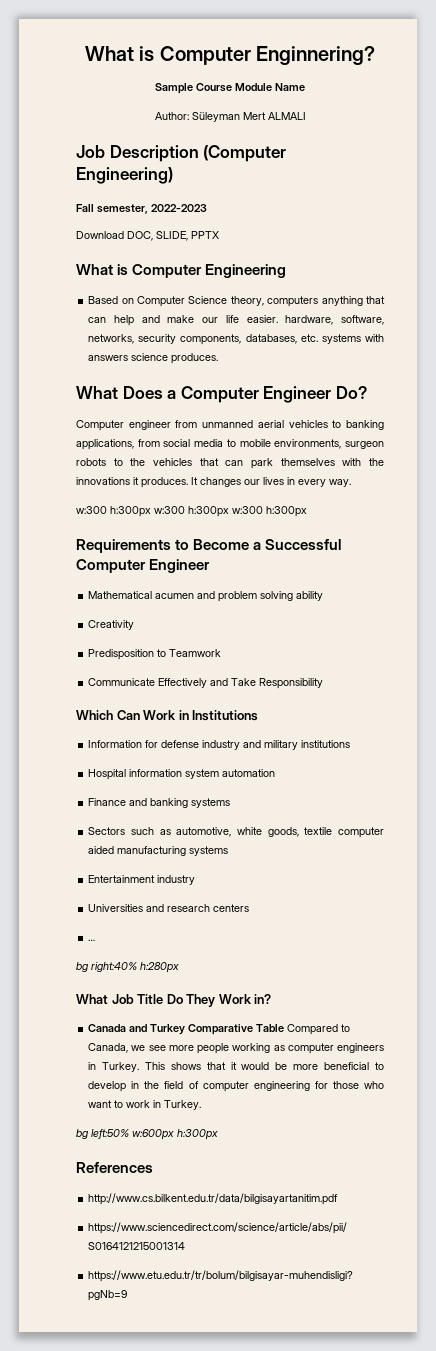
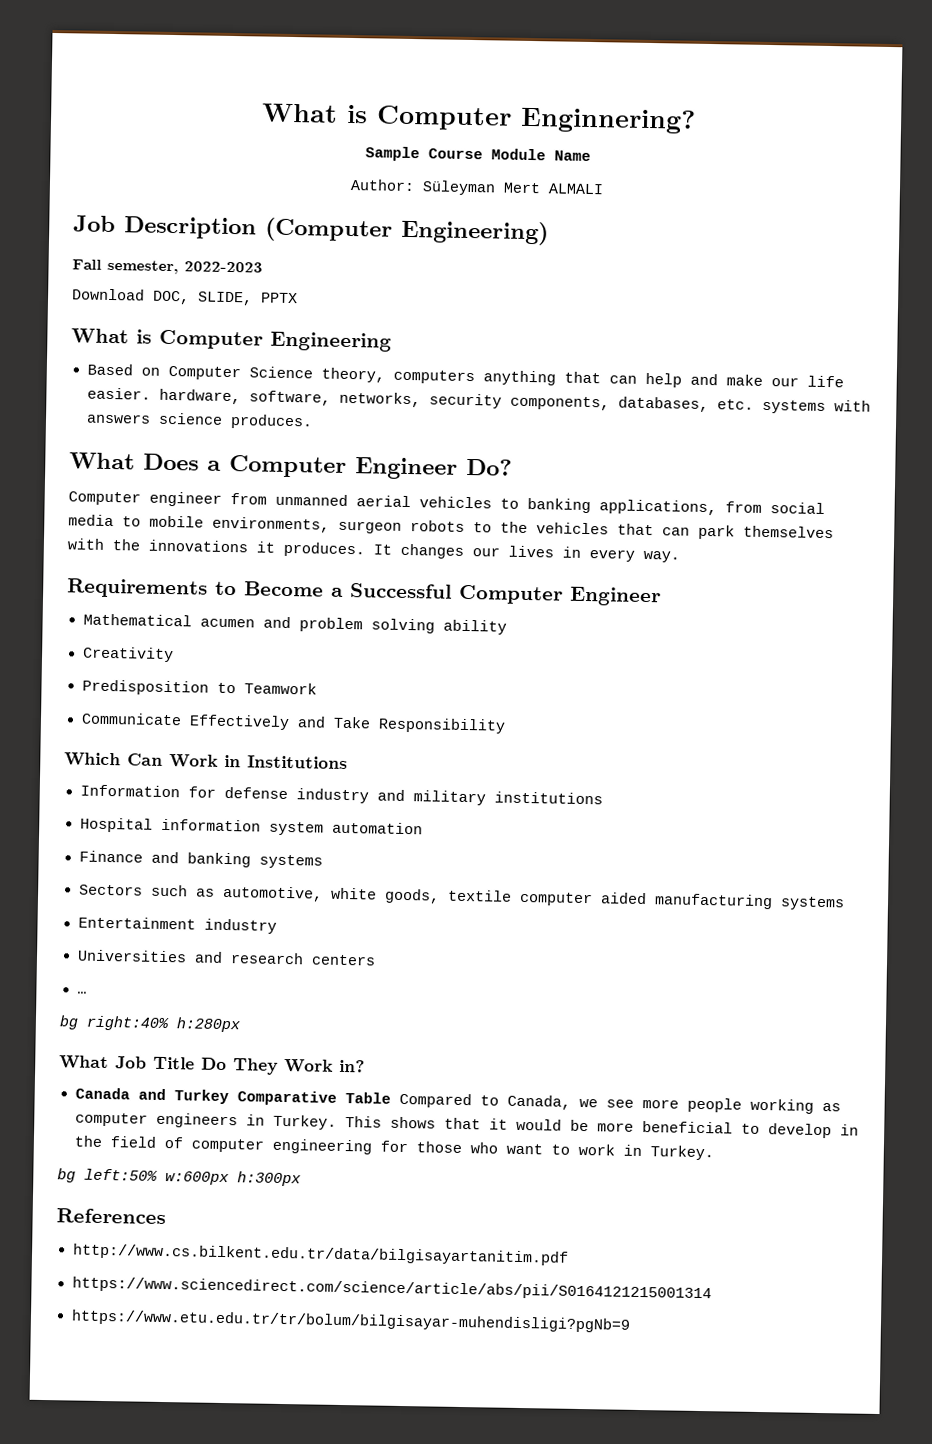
- w:300 h:300px w:300 h:300px w:300 h:300px

